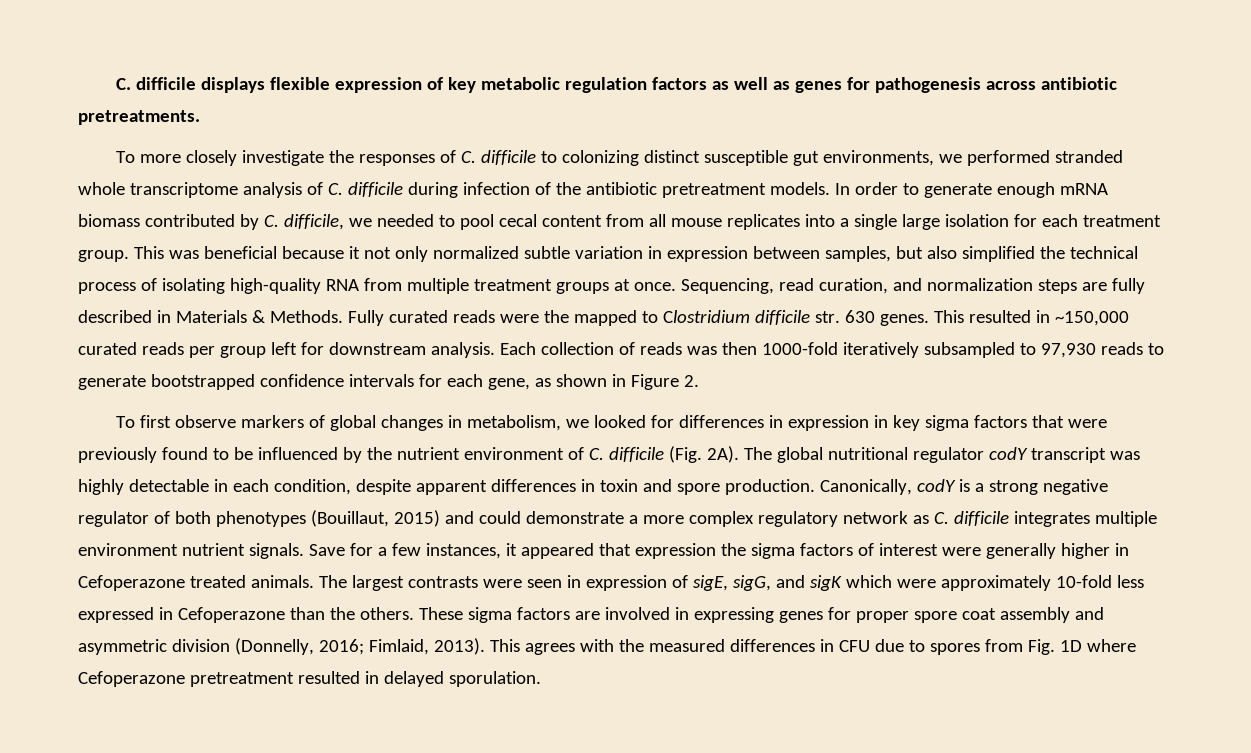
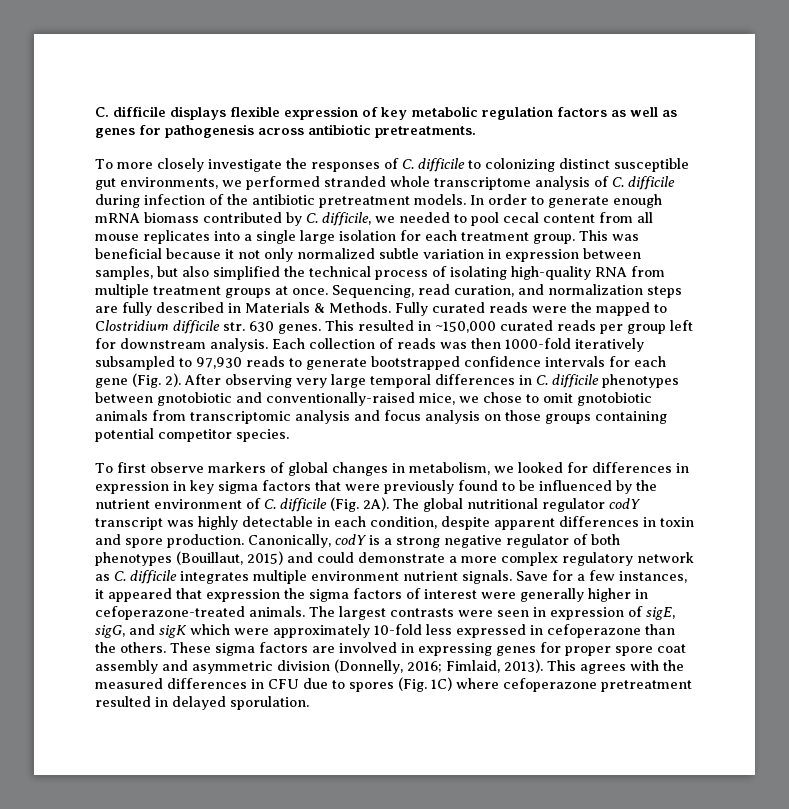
- Each collection of reads was then 1000-fold iteratively subsampled to 97,930 reads to generate bootstrapped confidence intervals for each gene, as shown in Figure 2.
+ Each collection of reads was then 1000-fold iteratively subsampled to 97,930 reads to generate bootstrapped confidence intervals for each gene (Fig. 2). After observing very large temporal differences in C. difficile phenotypes between gnotobiotic and conventionally-raised mice, we chose to omit gnotobiotic animals from transcriptomic analysis and focus analysis on those groups containing potential competitor species.
- Save for a few instances, it appeared that expression the sigma factors of interest were generally higher in Cefoperazone treated animals.
+ Save for a few instances, it appeared that expression the sigma factors of interest were generally higher in cefoperazone-treated animals.
- The largest contrasts were seen in expression of sigE, sigG, and sigK which were approximately 10-fold less expressed in Cefoperazone than the others.
+ The largest contrasts were seen in expression of sigE, sigG, and sigK which were approximately 10-fold less expressed in cefoperazone than the others.
- This agrees with the measured differences in CFU due to spores from Fig. 1D where Cefoperazone pretreatment resulted in delayed sporulation.
+ This agrees with the measured differences in CFU due to spores (Fig. 1C) where cefoperazone pretreatment resulted in delayed sporulation.

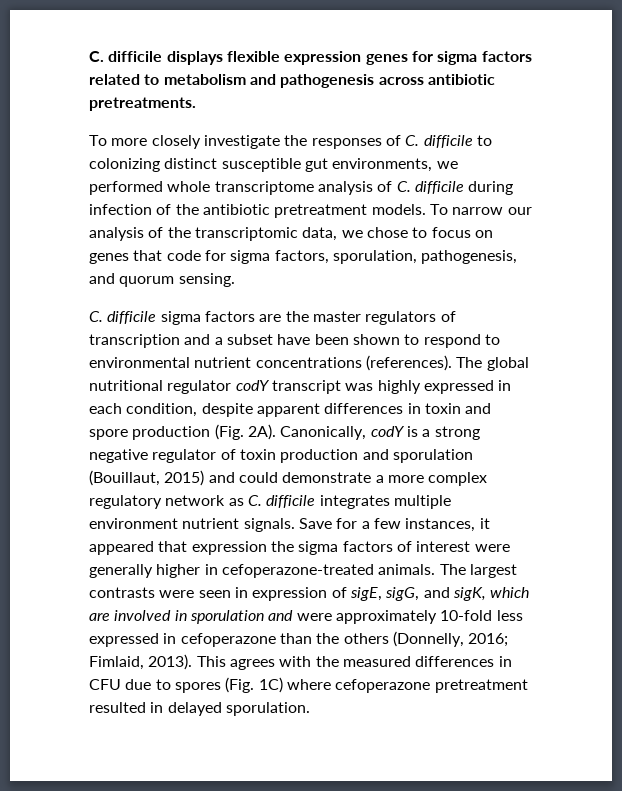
- C. difficile displays flexible expression of key metabolic regulation factors as well as genes for pathogenesis across antibiotic pretreatments.
+ C. difficile displays flexible expression genes for sigma factors related to metabolism and pathogenesis across antibiotic pretreatments.
- To more closely investigate the responses of C. difficile to colonizing distinct susceptible gut environments, we performed stranded whole transcriptome analysis of C. difficile during infection of the antibiotic pretreatment models.
+ To more closely investigate the responses of C. difficile to colonizing distinct susceptible gut environments, we performed whole transcriptome analysis of C. difficile during infection of the antibiotic pretreatment models.
- In order to generate enough mRNA biomass contributed by C. difficile, we needed to pool cecal content from all mouse replicates into a single large isolation for each treatment group. This was beneficial because it not only normalized subtle variation in expression between samples, but also simplified the technical process of isolating high-quality RNA from multiple treatment groups at once. Sequencing, read curation, and normalization steps are fully described in Materials & Methods. Fully curated reads were the mapped to Clostridium difficile str. 630 genes. This resulted in ~150,000 curated reads per group left for downstream analysis. Each collection of reads was then 1000-fold iteratively subsampled to 97,930 reads to generate bootstrapped confidence intervals for each gene (Fig. 2). After observing very large temporal differences in C. difficile phenotypes between gnotobiotic and conventionally-raised mice, we chose to omit gnotobiotic animals from transcriptomic analysis and focus analysis on those groups containing potential competitor species.
- To first observe markers of global changes in metabolism, we looked for differences in expression in key sigma factors that were previously found to be influenced by the nutrient environment of C. difficile (Fig. 2A).
+ To narrow our analysis of the transcriptomic data, we chose to focus on genes that code for sigma factors, sporulation, pathogenesis, and quorum sensing.
+ C. difficile sigma factors are the master regulators of transcription and a subset have been shown to respond to environmental nutrient concentrations (references).
- The global nutritional regulator codY transcript was highly detectable in each condition, despite apparent differences in toxin and spore production.
+ The global nutritional regulator codY transcript was highly expressed in each condition, despite apparent differences in toxin and spore production (Fig. 2A).
- Canonically, codY is a strong negative regulator of both phenotypes (Bouillaut, 2015) and could demonstrate a more complex regulatory network as C. difficile integrates multiple environment nutrient signals.
+ Canonically, codY is a strong negative regulator of toxin production and sporulation (Bouillaut, 2015) and could demonstrate a more complex regulatory network as C. difficile integrates multiple environment nutrient signals.
- The largest contrasts were seen in expression of sigE, sigG, and sigK which were approximately 10-fold less expressed in cefoperazone than the others. These sigma factors are involved in expressing genes for proper spore coat assembly and asymmetric division (Donnelly, 2016; Fimlaid, 2013).
+ The largest contrasts were seen in expression of sigE, sigG, and sigK, which are involved in sporulation and were approximately 10-fold less expressed in cefoperazone than the others (Donnelly, 2016; Fimlaid, 2013).

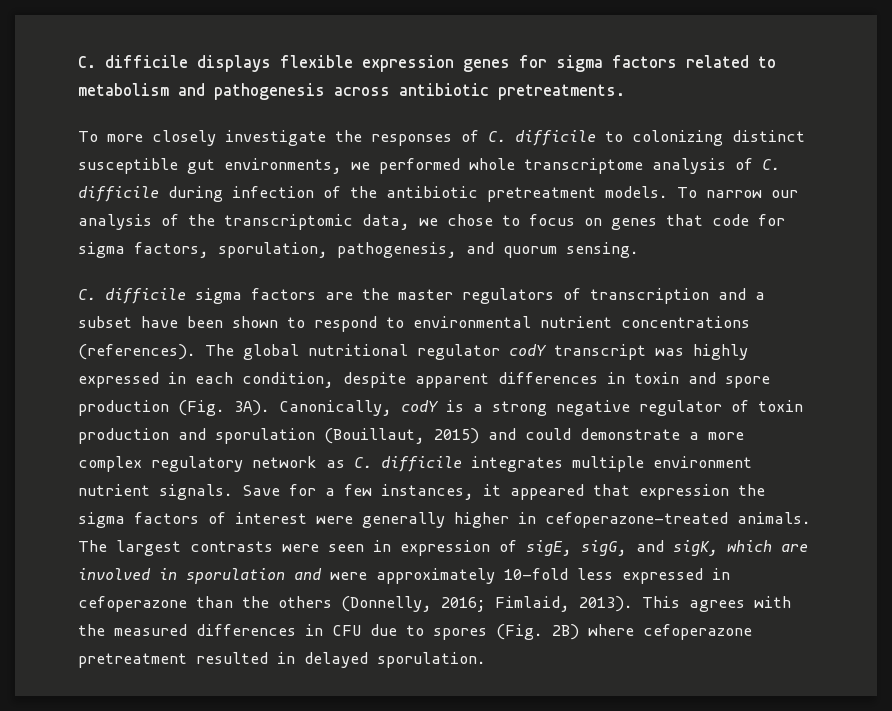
- The global nutritional regulator codY transcript was highly expressed in each condition, despite apparent differences in toxin and spore production (Fig. 2A).
+ The global nutritional regulator codY transcript was highly expressed in each condition, despite apparent differences in toxin and spore production (Fig. 3A).
- This agrees with the measured differences in CFU due to spores (Fig. 1C) where cefoperazone pretreatment resulted in delayed sporulation.
+ This agrees with the measured differences in CFU due to spores (Fig. 2B) where cefoperazone pretreatment resulted in delayed sporulation.

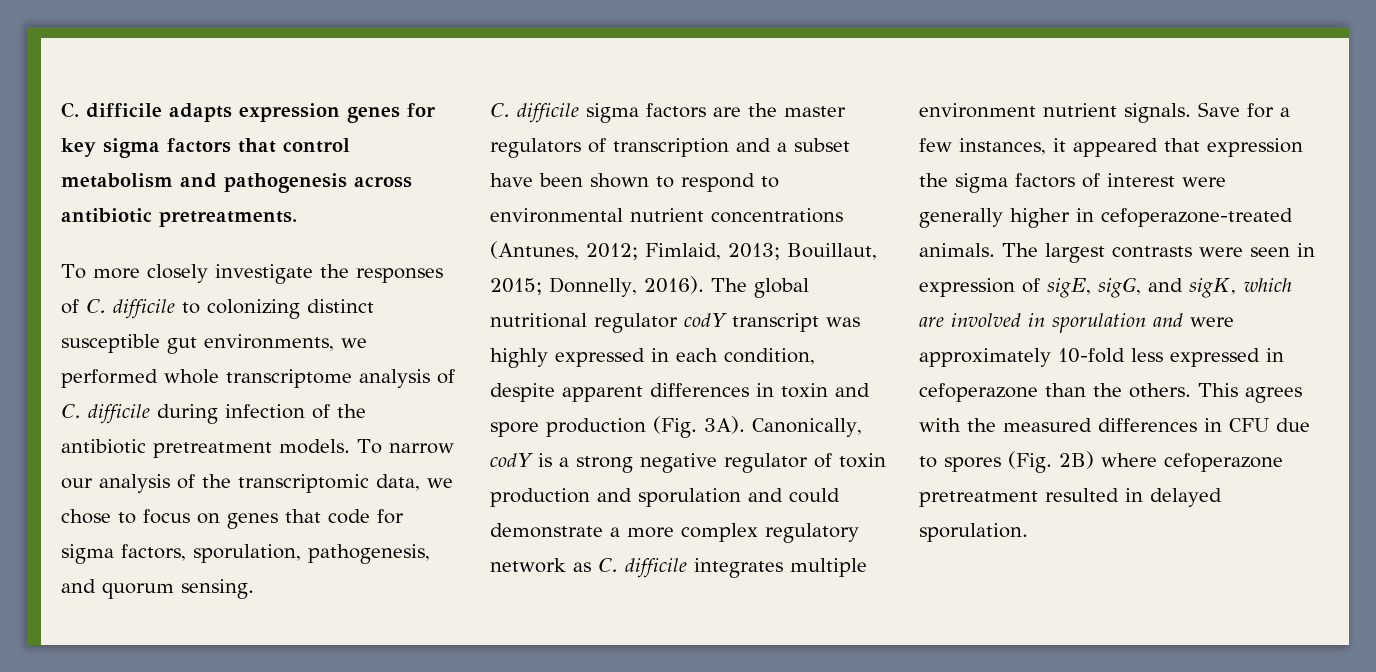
- C. difficile displays flexible expression genes for sigma factors related to metabolism and pathogenesis across antibiotic pretreatments.
+ C. difficile adapts expression genes for key sigma factors that control metabolism and pathogenesis across antibiotic pretreatments.
- C. difficile sigma factors are the master regulators of transcription and a subset have been shown to respond to environmental nutrient concentrations (references).
+ C. difficile sigma factors are the master regulators of transcription and a subset have been shown to respond to environmental nutrient concentrations (Antunes, 2012; Fimlaid, 2013; Bouillaut, 2015; Donnelly, 2016).
- Canonically, codY is a strong negative regulator of toxin production and sporulation (Bouillaut, 2015) and could demonstrate a more complex regulatory network as C. difficile integrates multiple environment nutrient signals.
+ Canonically, codY is a strong negative regulator of toxin production and sporulation and could demonstrate a more complex regulatory network as C. difficile integrates multiple environment nutrient signals.
- The largest contrasts were seen in expression of sigE, sigG, and sigK, which are involved in sporulation and were approximately 10-fold less expressed in cefoperazone than the others (Donnelly, 2016; Fimlaid, 2013).
+ The largest contrasts were seen in expression of sigE, sigG, and sigK, which are involved in sporulation and were approximately 10-fold less expressed in cefoperazone than the others.

